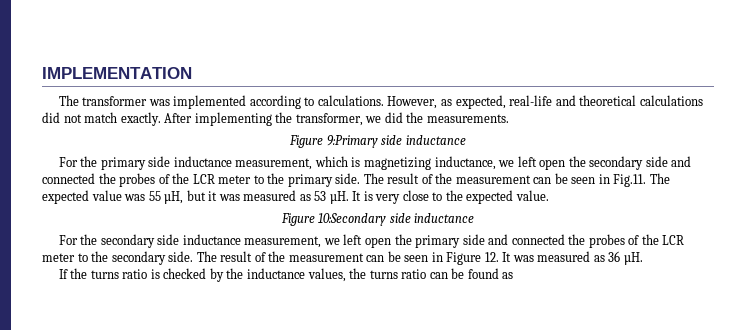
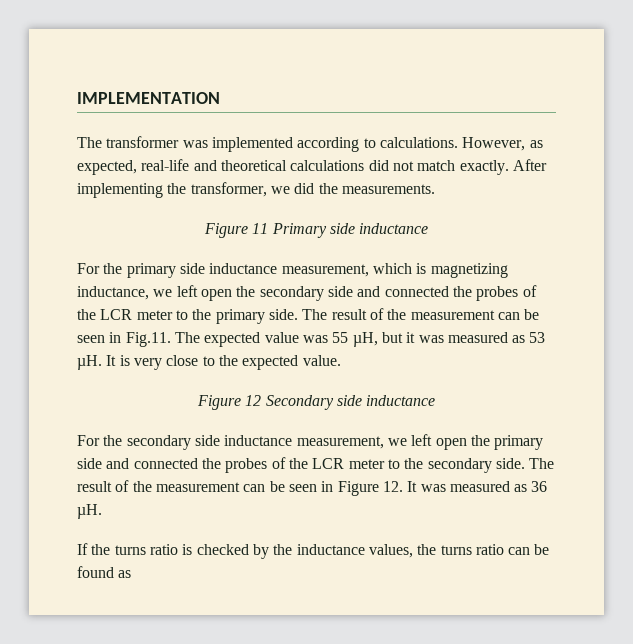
- Figure 9:Primary side inductance
+ Figure 11 Primary side inductance
- Figure 10:Secondary side inductance
+ Figure 12 Secondary side inductance

